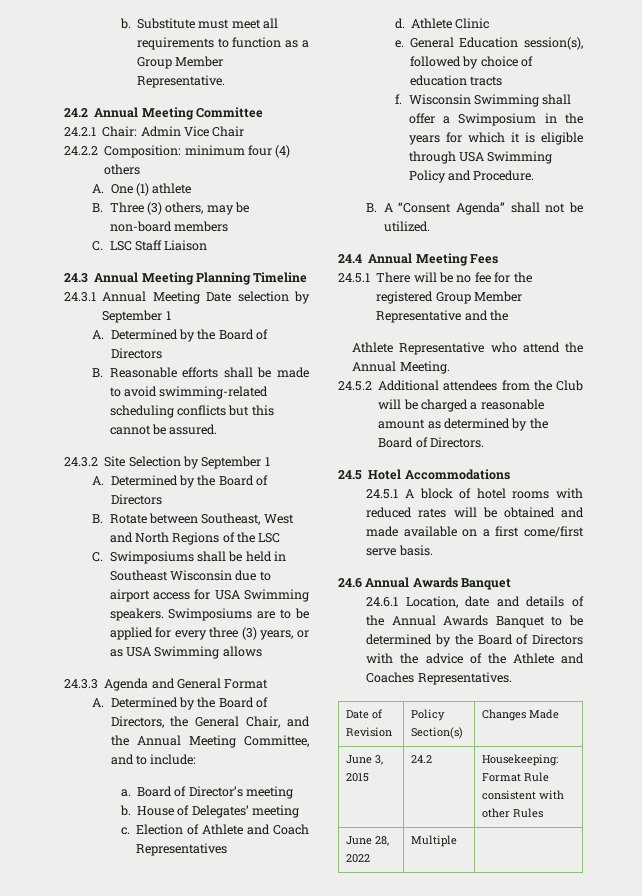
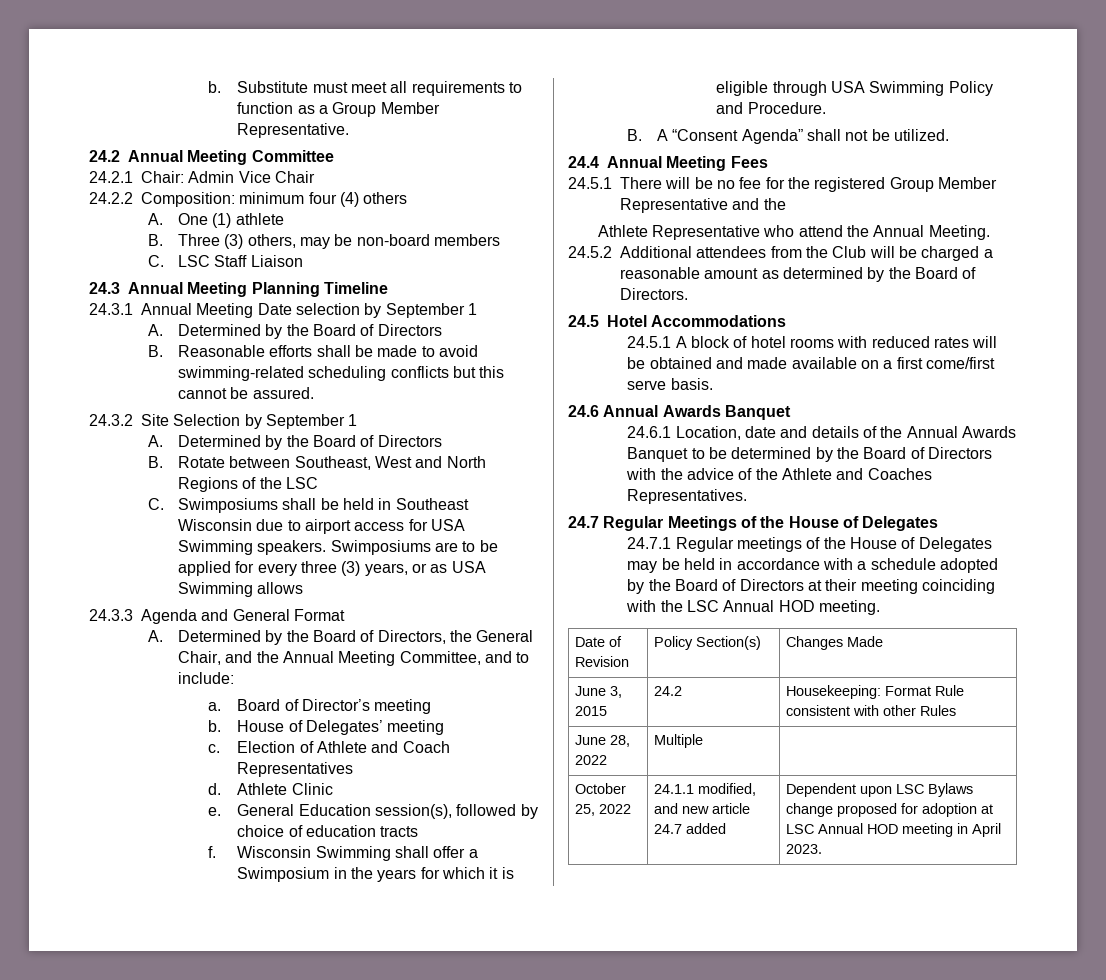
+ 24.7 Regular Meetings of the House of Delegates
+ 24.7.1 Regular meetings of the House of Delegates may be held in accordance with a schedule adopted by the Board of Directors at their meeting coinciding with the LSC Annual HOD meeting.
+ October 25, 2022 | 24.1.1 modified, and new article 24.7 added | Dependent upon LSC Bylaws change proposed for adoption at LSC Annual HOD meeting in April 2023.

